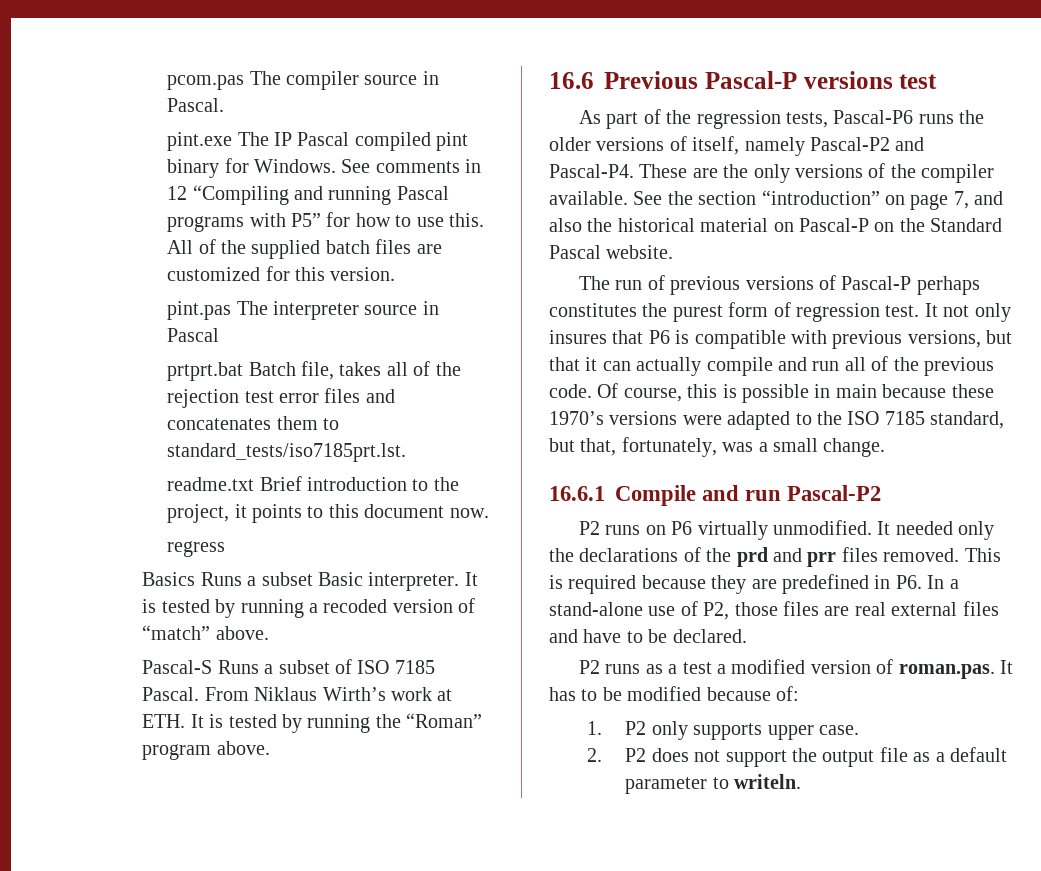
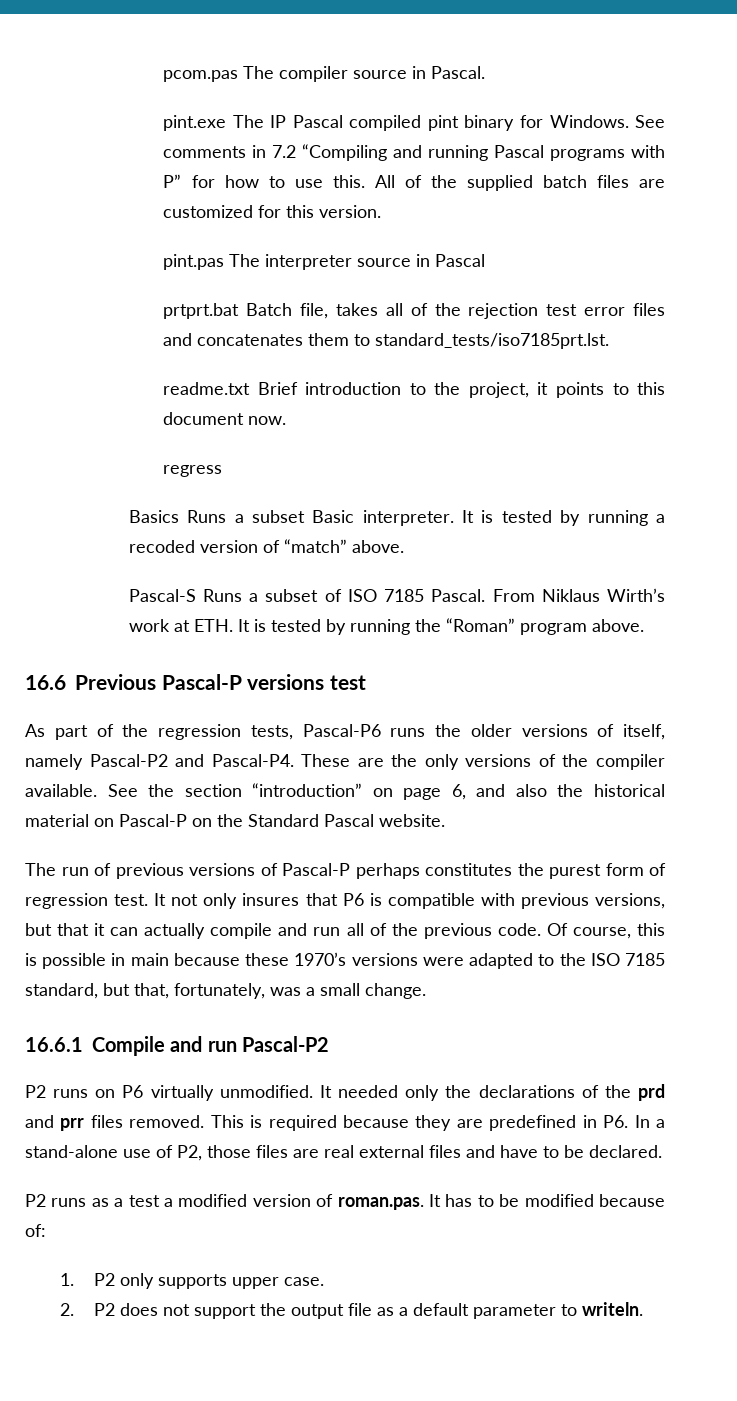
- See comments in 12 “Compiling and running Pascal programs with P5” for how to use this.
+ See comments in 7.2 “Compiling and running Pascal programs with P” for how to use this.
- See the section “introduction” on page 7, and also the historical material on Pascal-P on the Standard Pascal website.
+ See the section “introduction” on page 6, and also the historical material on Pascal-P on the Standard Pascal website.

